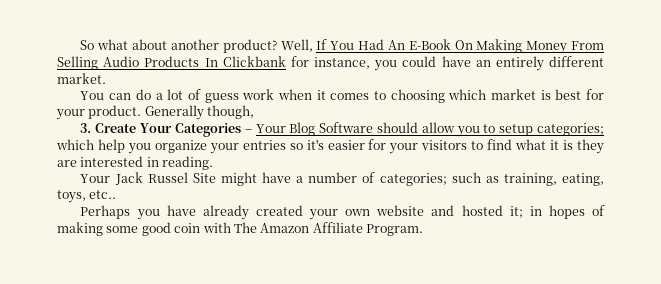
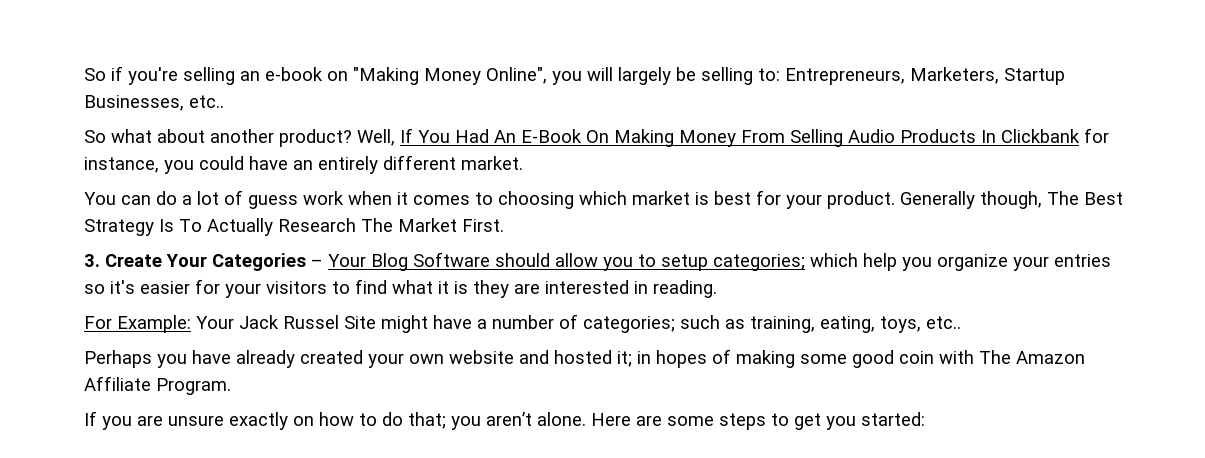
+ So if you're selling an e-book on "Making Money Online", you will largely be selling to: Entrepreneurs, Marketers, Startup Businesses, etc..
- Generally though,
+ Generally though, The Best Strategy Is To Actually Research The Market First.
- Your Jack Russel Site might have a number of categories; such as training, eating, toys, etc..
+ For Example: Your Jack Russel Site might have a number of categories; such as training, eating, toys, etc..
+ If you are unsure exactly on how to do that; you aren’t alone. Here are some steps to get you started:

